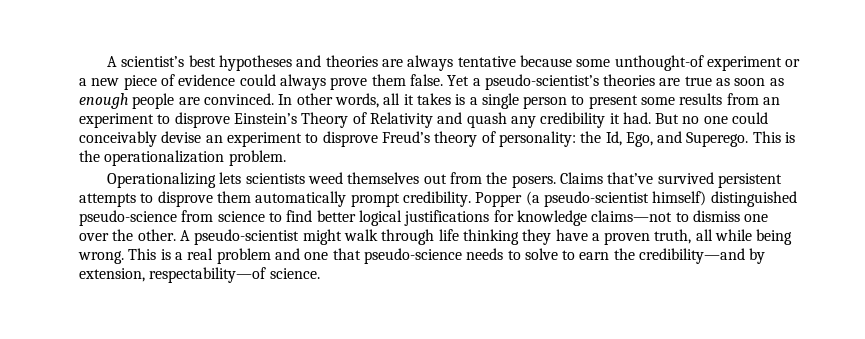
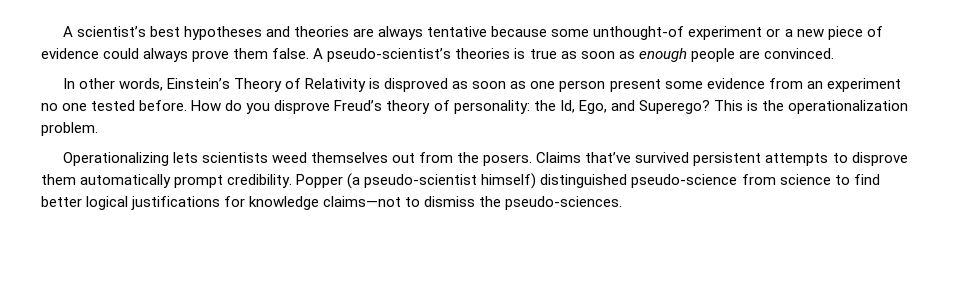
- Yet a pseudo-scientist’s theories are true as soon as enough people are convinced. In other words, all it takes is a single person to present some results from an experiment to disprove Einstein’s Theory of Relativity and quash any credibility it had. But no one could conceivably devise an experiment to disprove Freud’s theory of personality: the Id, Ego, and Superego.
+ A pseudo-scientist’s theories is true as soon as enough people are convinced.
+ In other words, Einstein’s Theory of Relativity is disproved as soon as one person present some evidence from an experiment no one tested before. How do you disprove Freud’s theory of personality: the Id, Ego, and Superego?
- Popper (a pseudo-scientist himself) distinguished pseudo-science from science to find better logical justifications for knowledge claims—not to dismiss one over the other. A pseudo-scientist might walk through life thinking they have a proven truth, all while being wrong. This is a real problem and one that pseudo-science needs to solve to earn the credibility—and by extension, respectability—of science.
+ Popper (a pseudo-scientist himself) distinguished pseudo-science from science to find better logical justifications for knowledge claims—not to dismiss the pseudo-sciences.

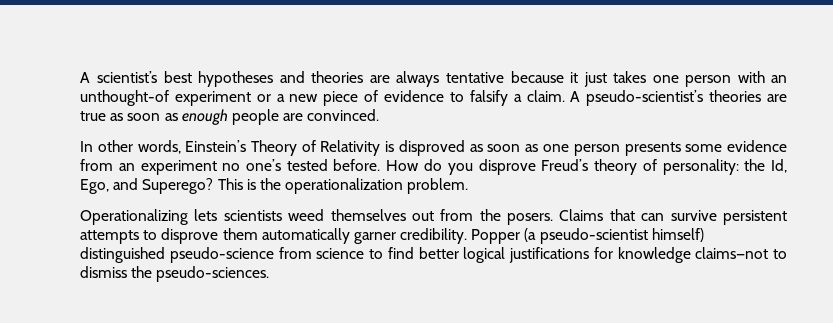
- A scientist’s best hypotheses and theories are always tentative because some unthought-of experiment or a new piece of evidence could always prove them false.
+ A scientist’s best hypotheses and theories are always tentative because it just takes one person with an unthought-of experiment or a new piece of evidence to falsify a claim.
- A pseudo-scientist’s theories is true as soon as enough people are convinced.
+ A pseudo-scientist’s theories are true as soon as enough people are convinced.
- In other words, Einstein’s Theory of Relativity is disproved as soon as one person present some evidence from an experiment no one tested before.
+ In other words, Einstein’s Theory of Relativity is disproved as soon as one person presents some evidence from an experiment no one’s tested before.
- Claims that’ve survived persistent attempts to disprove them automatically prompt credibility.
+ Claims that can survive persistent attempts to disprove them automatically garner credibility.

